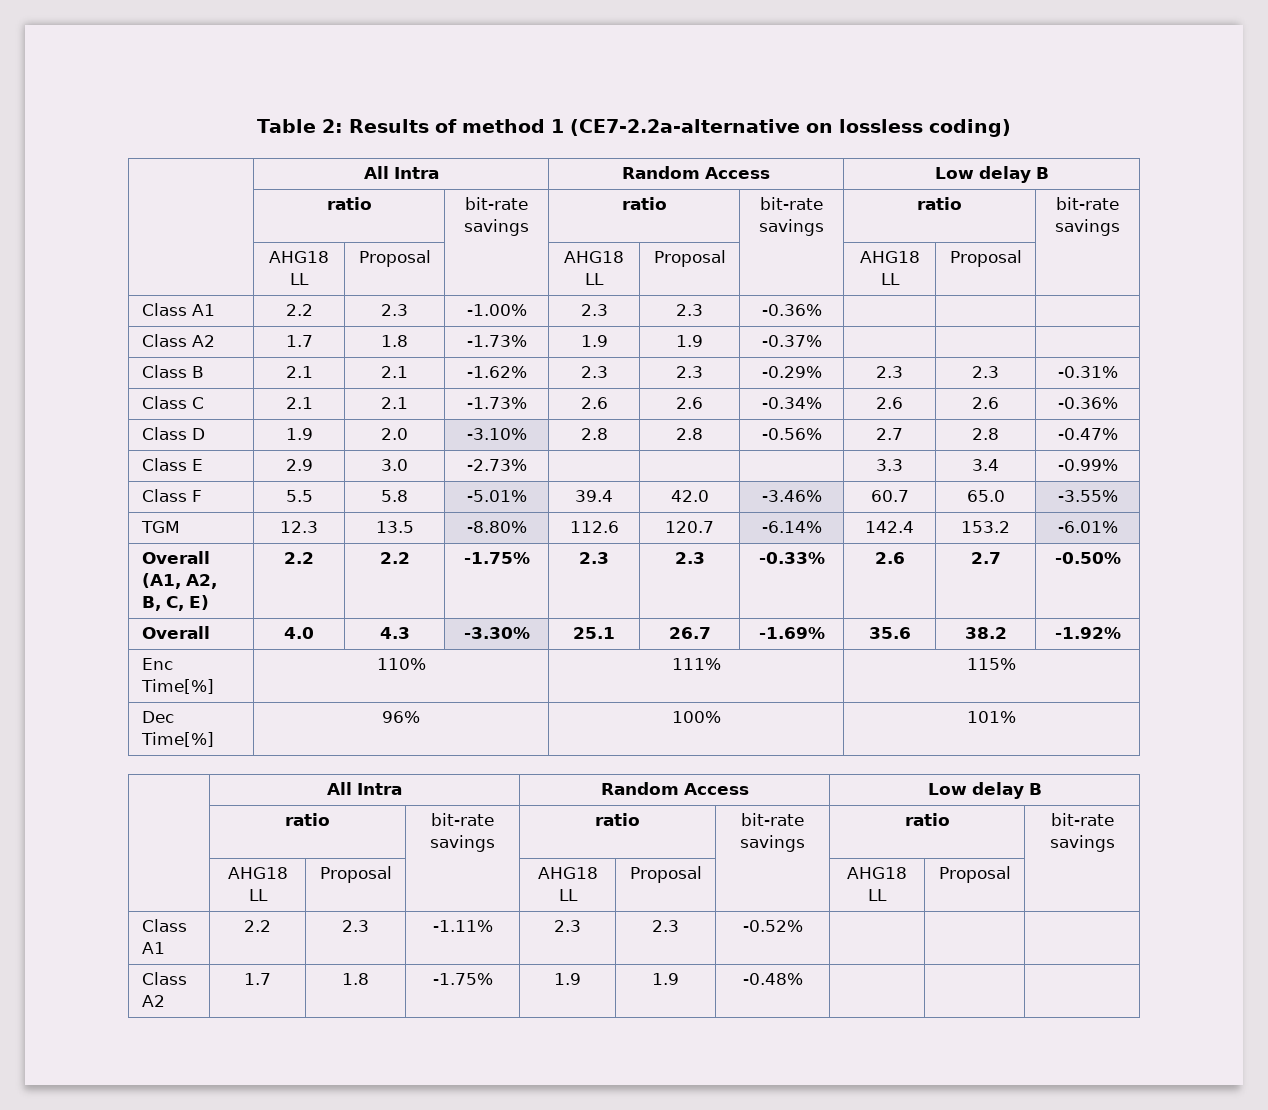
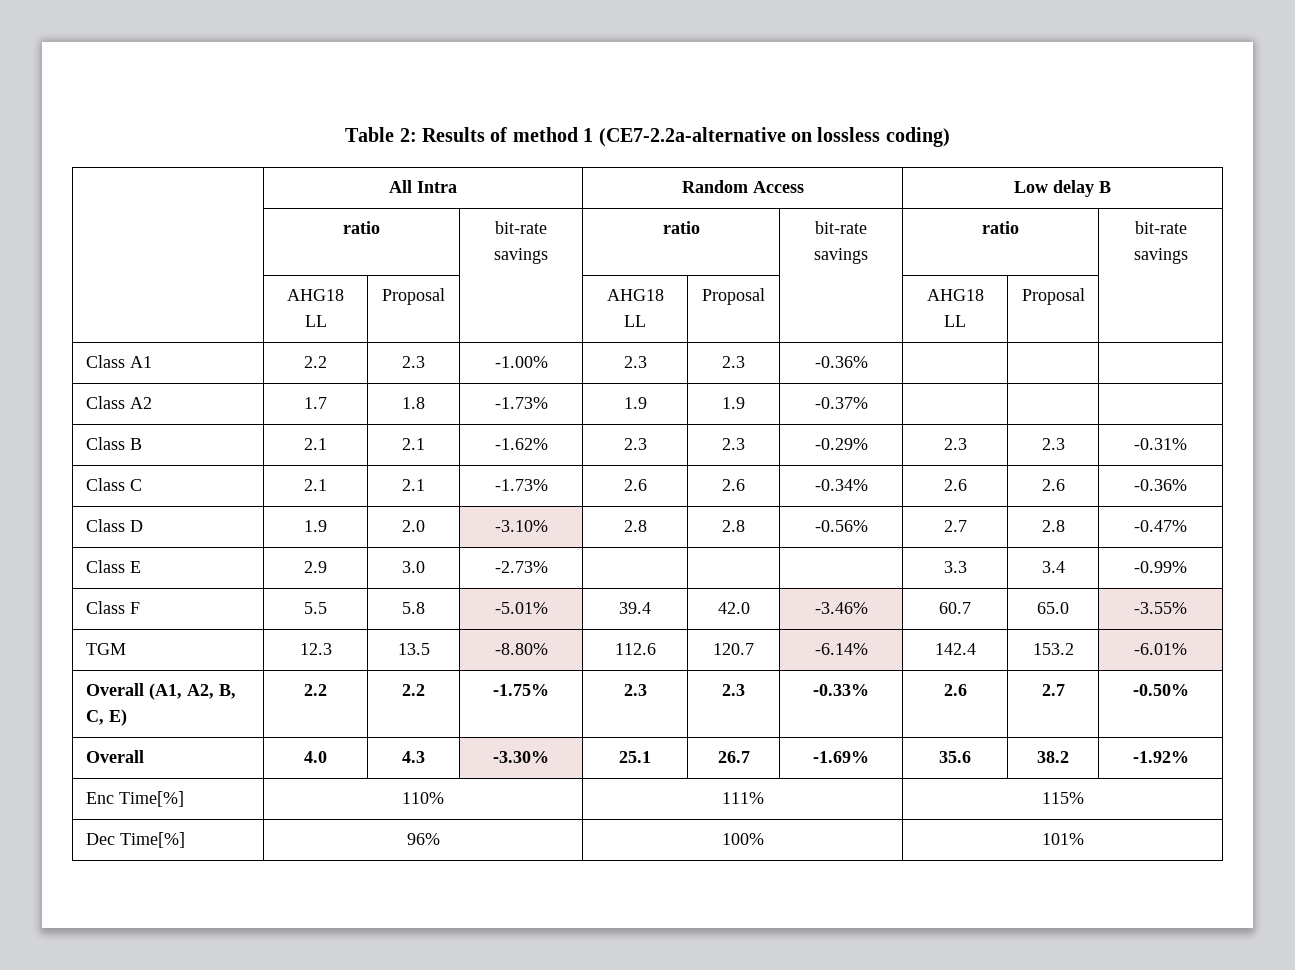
  Dec Time[%] | 96% | 100% | 101%
- | All Intra | Random Access | Low delay B
- | ratio | bit-rate savings | ratio | bit-rate savings | ratio | bit-rate savings
- | AHG18 LL | Proposal | | AHG18 LL | Proposal | | AHG18 LL | Proposal |
- Class A1 | 2.2 | 2.3 | -1.11% | 2.3 | 2.3 | -0.52% | | |
- Class A2 | 1.7 | 1.8 | -1.75% | 1.9 | 1.9 | -0.48% | | |

